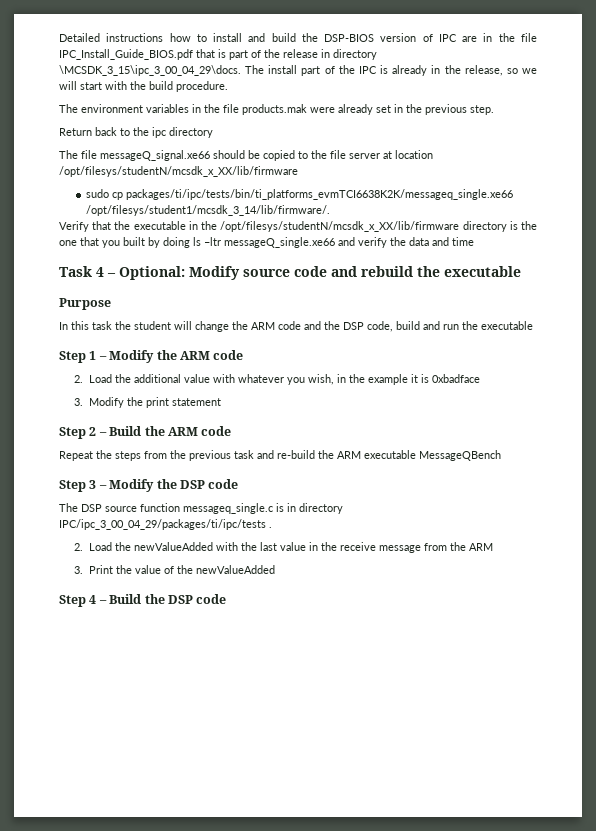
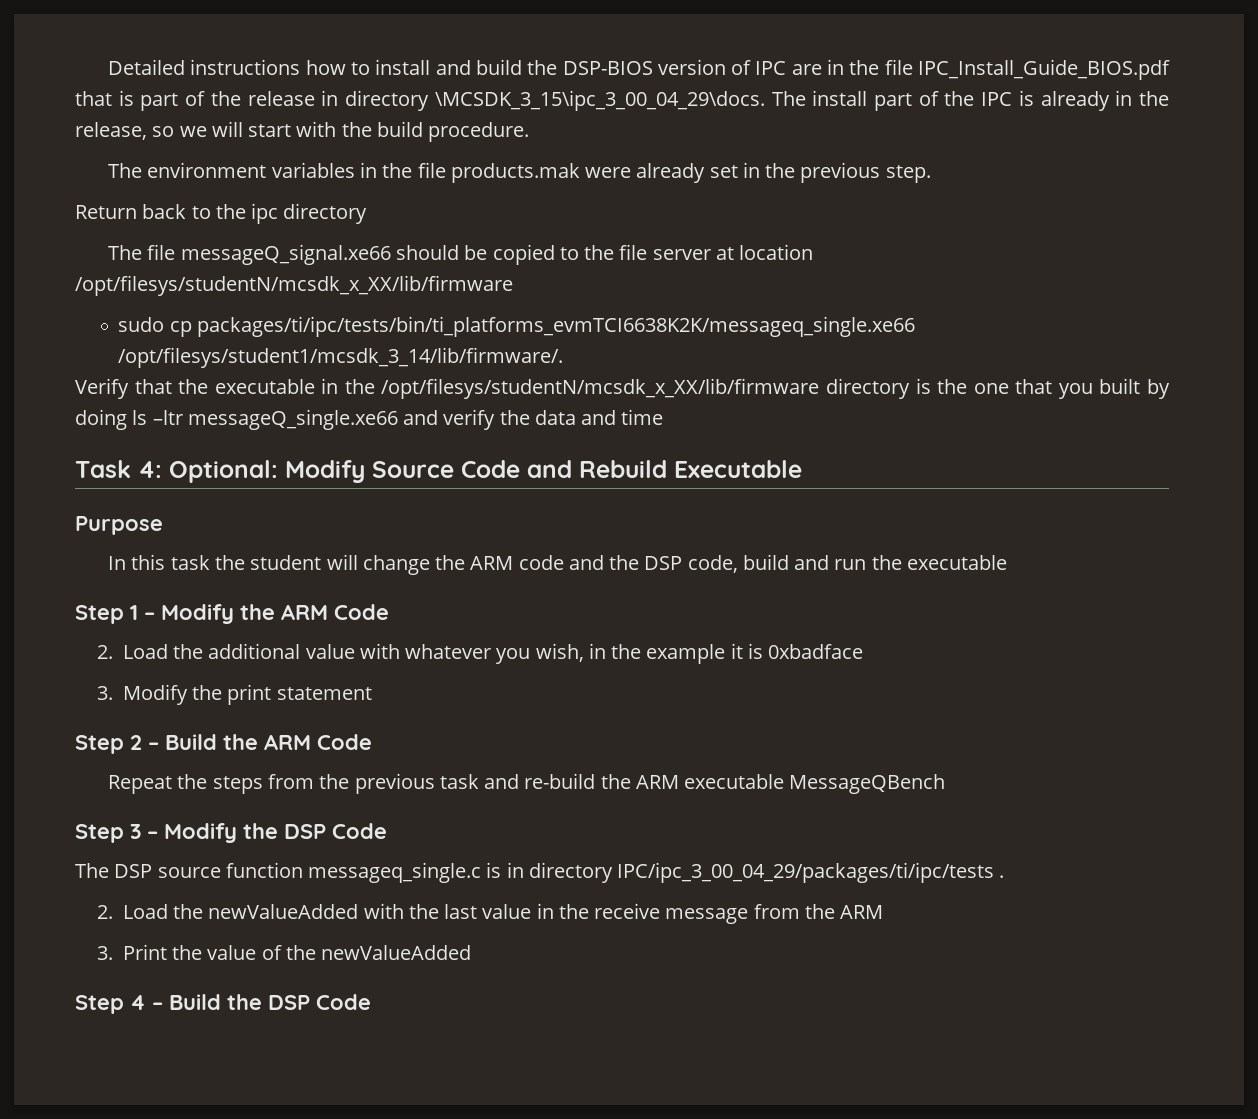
- Task 4 – Optional: Modify source code and rebuild the executable
+ Task 4: Optional: Modify Source Code and Rebuild Executable
- Step 1 – Modify the ARM code
+ Step 1 – Modify the ARM Code
- Step 2 – Build the ARM code
+ Step 2 – Build the ARM Code
- Step 3 – Modify the DSP code
+ Step 3 – Modify the DSP Code
- Step 4 – Build the DSP code
+ Step 4 – Build the DSP Code

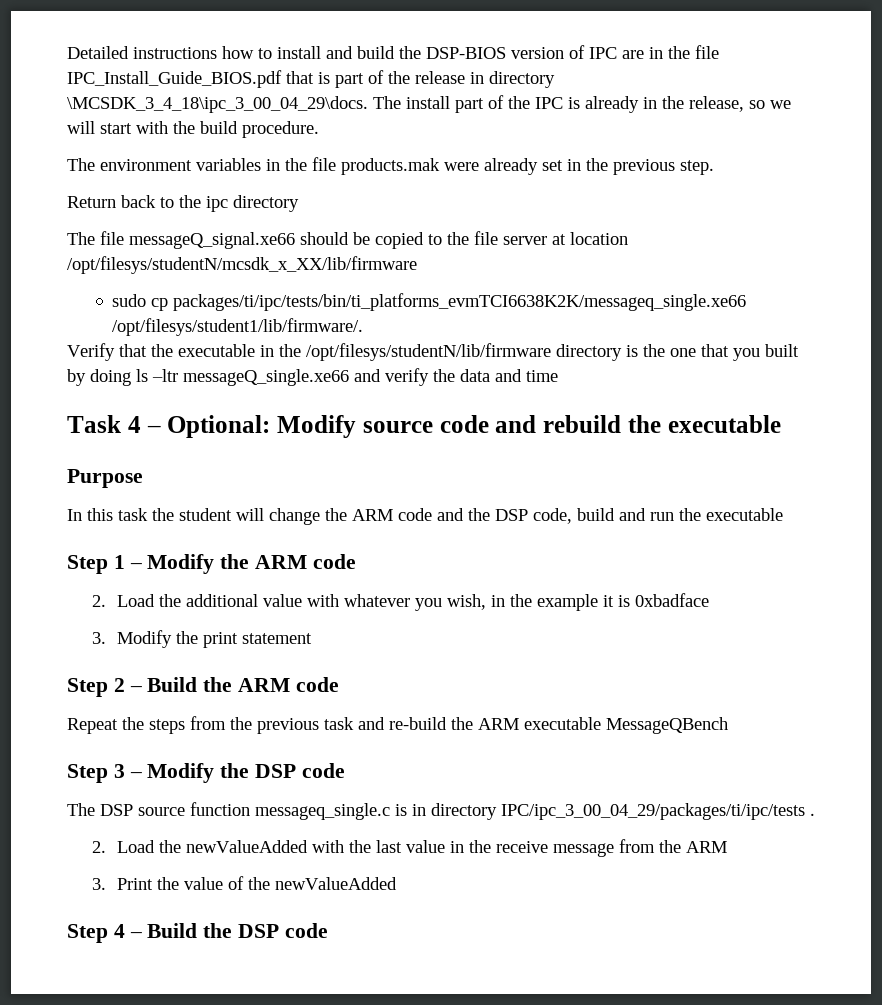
- Detailed instructions how to install and build the DSP-BIOS version of IPC are in the file IPC_Install_Guide_BIOS.pdf that is part of the release in directory \MCSDK_3_15\ipc_3_00_04_29\docs.
+ Detailed instructions how to install and build the DSP-BIOS version of IPC are in the file IPC_Install_Guide_BIOS.pdf that is part of the release in directory \MCSDK_3_4_18\ipc_3_00_04_29\docs.
- sudo cp packages/ti/ipc/tests/bin/ti_platforms_evmTCI6638K2K/messageq_single.xe66 /opt/filesys/student1/mcsdk_3_14/lib/firmware/.
+ sudo cp packages/ti/ipc/tests/bin/ti_platforms_evmTCI6638K2K/messageq_single.xe66 /opt/filesys/student1/lib/firmware/.
- Verify that the executable in the /opt/filesys/studentN/mcsdk_x_XX/lib/firmware directory is the one that you built by doing ls –ltr messageQ_single.xe66 and verify the data and time
+ Verify that the executable in the /opt/filesys/studentN/lib/firmware directory is the one that you built by doing ls –ltr messageQ_single.xe66 and verify the data and time
- Task 4: Optional: Modify Source Code and Rebuild Executable
+ Task 4 – Optional: Modify source code and rebuild the executable
- Step 1 – Modify the ARM Code
+ Step 1 – Modify the ARM code
- Step 2 – Build the ARM Code
+ Step 2 – Build the ARM code
- Step 3 – Modify the DSP Code
+ Step 3 – Modify the DSP code
- Step 4 – Build the DSP Code
+ Step 4 – Build the DSP code

